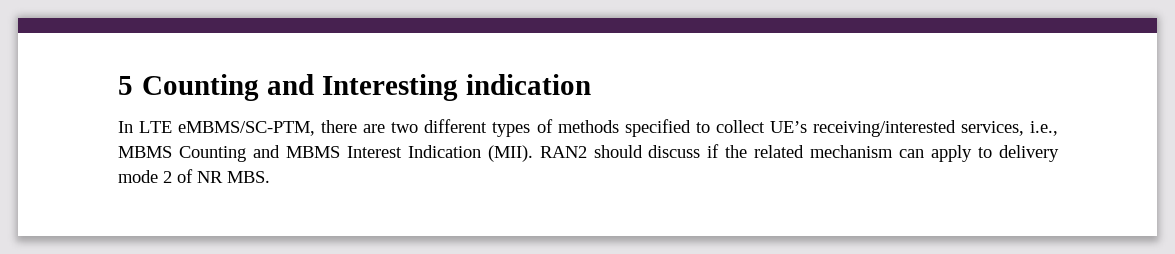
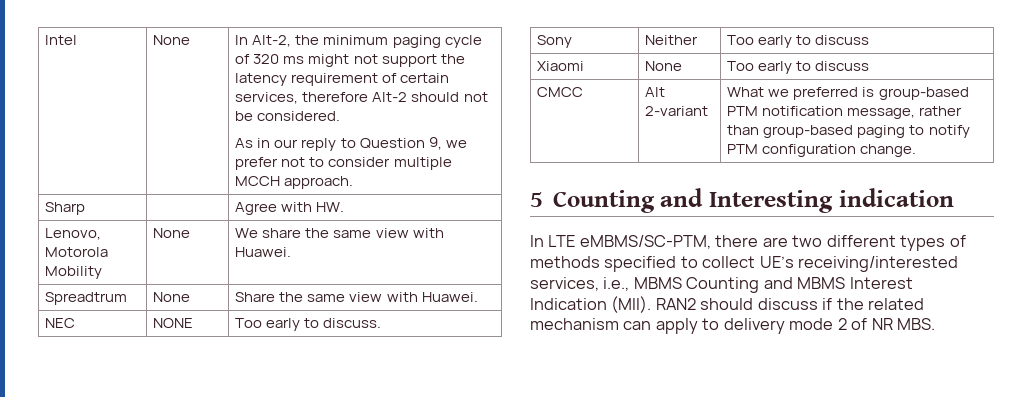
+ Intel | None | In Alt-2, the minimum paging cycle of 320 ms might not support the latency requirement of certain services, therefore Alt-2 should not be considered.
+ As in our reply to Question 9, we prefer not to consider multiple MCCH approach.
+ Sharp | | Agree with HW.
+ Lenovo, Motorola Mobility | None | We share the same view with Huawei.
+ Spreadtrum | None | Share the same view with Huawei.
+ NEC | NONE | Too early to discuss.
+ Sony | Neither | Too early to discuss
+ Xiaomi | None | Too early to discuss
+ CMCC | Alt 2-variant | What we preferred is group-based PTM notification message, rather than group-based paging to notify PTM configuration change.

